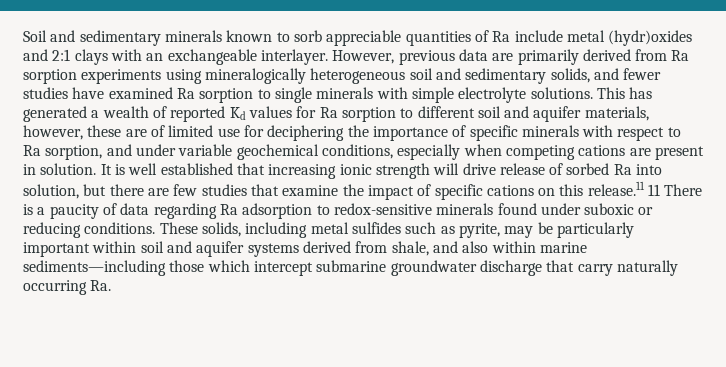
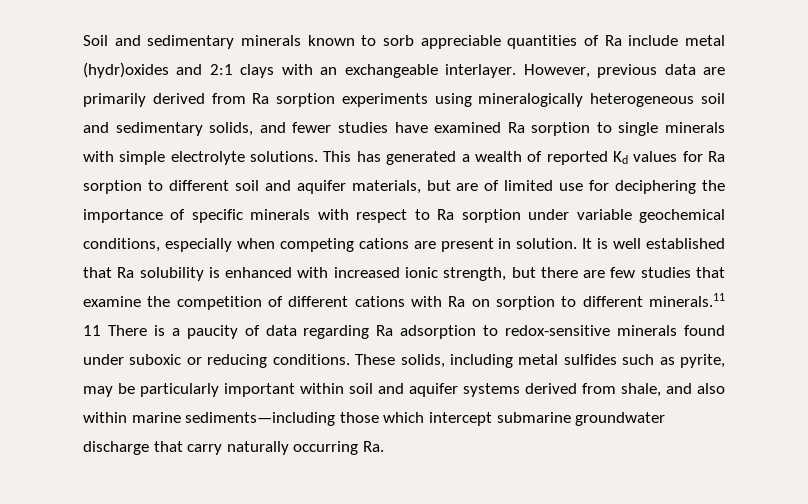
- This has generated a wealth of reported Kd values for Ra sorption to different soil and aquifer materials, however, these are of limited use for deciphering the importance of specific minerals with respect to Ra sorption, and under variable geochemical conditions, especially when competing cations are present in solution.
+ This has generated a wealth of reported Kd values for Ra sorption to different soil and aquifer materials, but are of limited use for deciphering the importance of specific minerals with respect to Ra sorption under variable geochemical conditions, especially when competing cations are present in solution.
- It is well established that increasing ionic strength will drive release of sorbed Ra into solution, but there are few studies that examine the impact of specific cations on this release.11 11 There is a paucity of data regarding Ra adsorption to redox-sensitive minerals found under suboxic or reducing conditions.
+ It is well established that Ra solubility is enhanced with increased ionic strength, but there are few studies that examine the competition of different cations with Ra on sorption to different minerals.11 11 There is a paucity of data regarding Ra adsorption to redox-sensitive minerals found under suboxic or reducing conditions.

